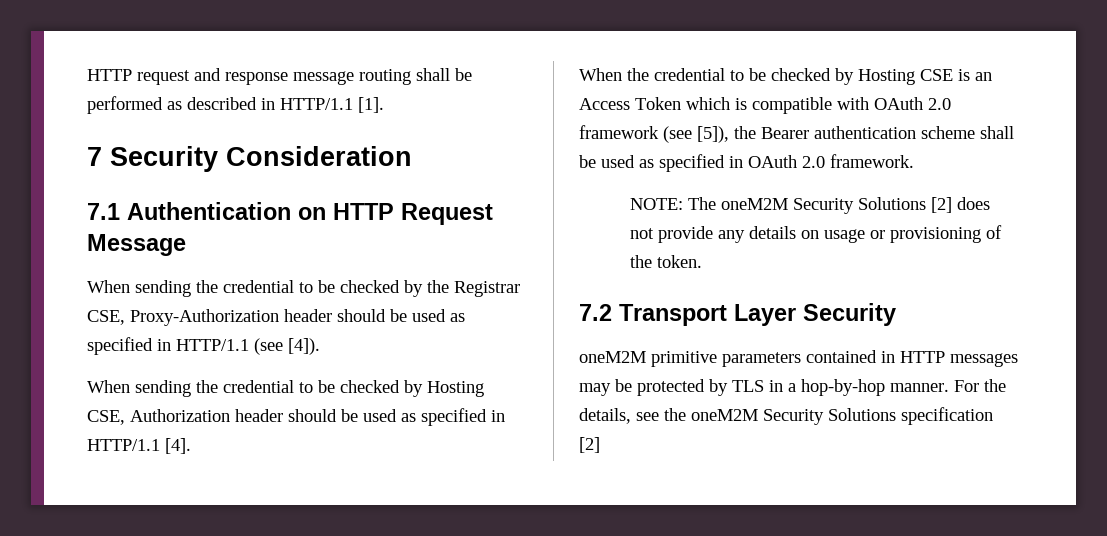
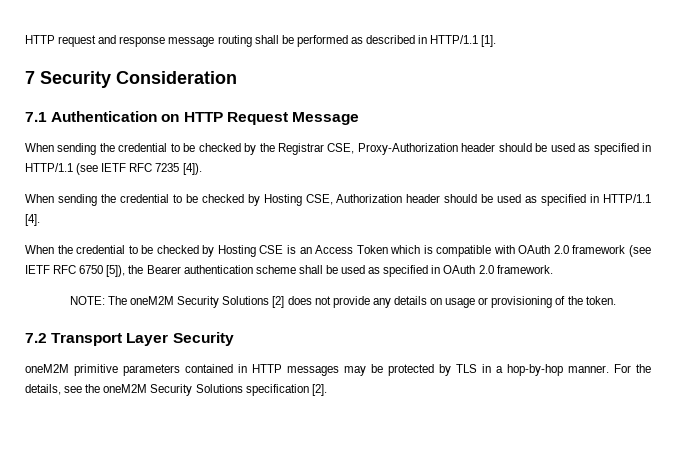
- When sending the credential to be checked by the Registrar CSE, Proxy-Authorization header should be used as specified in HTTP/1.1 (see [4]).
+ When sending the credential to be checked by the Registrar CSE, Proxy-Authorization header should be used as specified in HTTP/1.1 (see IETF RFC 7235 [4]).
- When the credential to be checked by Hosting CSE is an Access Token which is compatible with OAuth 2.0 framework (see [5]), the Bearer authentication scheme shall be used as specified in OAuth 2.0 framework.
+ When the credential to be checked by Hosting CSE is an Access Token which is compatible with OAuth 2.0 framework (see IETF RFC 6750 [5]), the Bearer authentication scheme shall be used as specified in OAuth 2.0 framework.
- For the details, see the oneM2M Security Solutions specification [2]
+ For the details, see the oneM2M Security Solutions specification [2].

